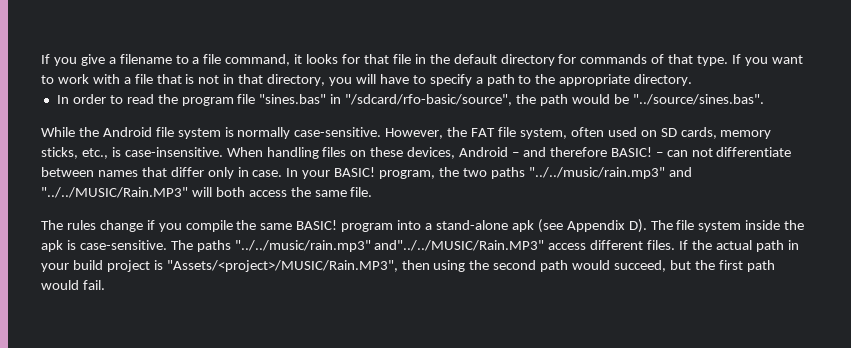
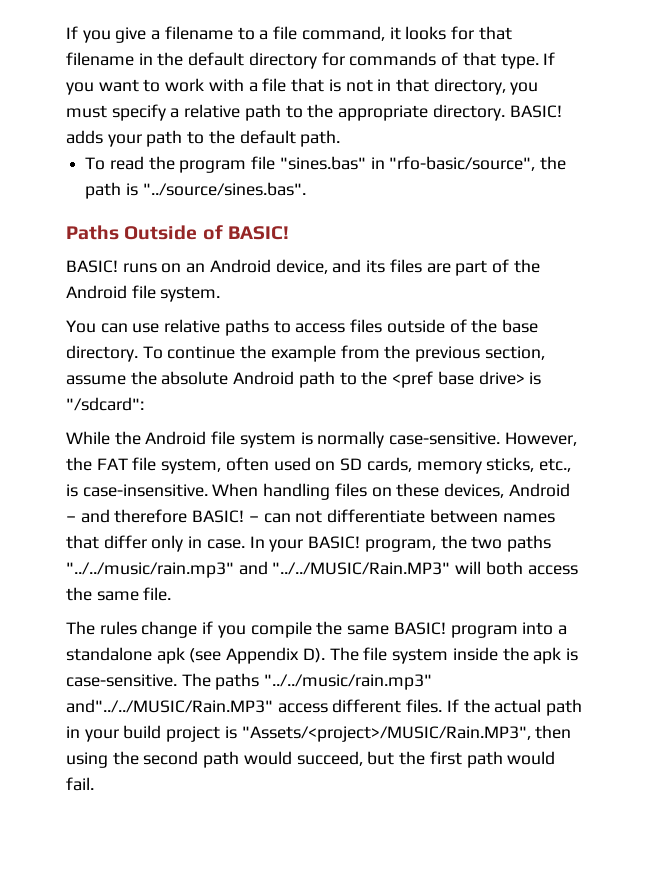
- If you give a filename to a file command, it looks for that file in the default directory for commands of that type.
+ If you give a filename to a file command, it looks for that filename in the default directory for commands of that type.
- If you want to work with a file that is not in that directory, you will have to specify a path to the appropriate directory.
- In order to read the program file "sines.bas" in "/sdcard/rfo-basic/source", the path would be "../source/sines.bas".
+ If you want to work with a file that is not in that directory, you must specify a relative path to the appropriate directory. BASIC! adds your path to the default path.
+ To read the program file "sines.bas" in "rfo-basic/source", the path is "../source/sines.bas".
+ Paths Outside of BASIC!
+ BASIC! runs on an Android device, and its files are part of the Android file system.
+ You can use relative paths to access files outside of the base directory. To continue the example from the previous section, assume the absolute Android path to the <pref base drive> is "/sdcard":
- The rules change if you compile the same BASIC! program into a stand-alone apk (see Appendix D). The file system inside the apk is case-sensitive.
+ The rules change if you compile the same BASIC! program into a standalone apk (see Appendix D). The file system inside the apk is case-sensitive.

